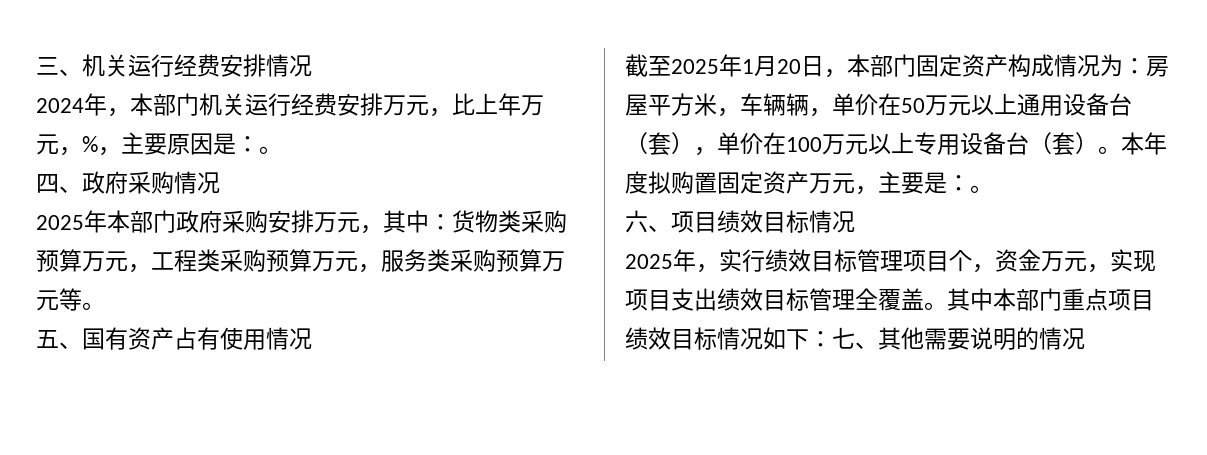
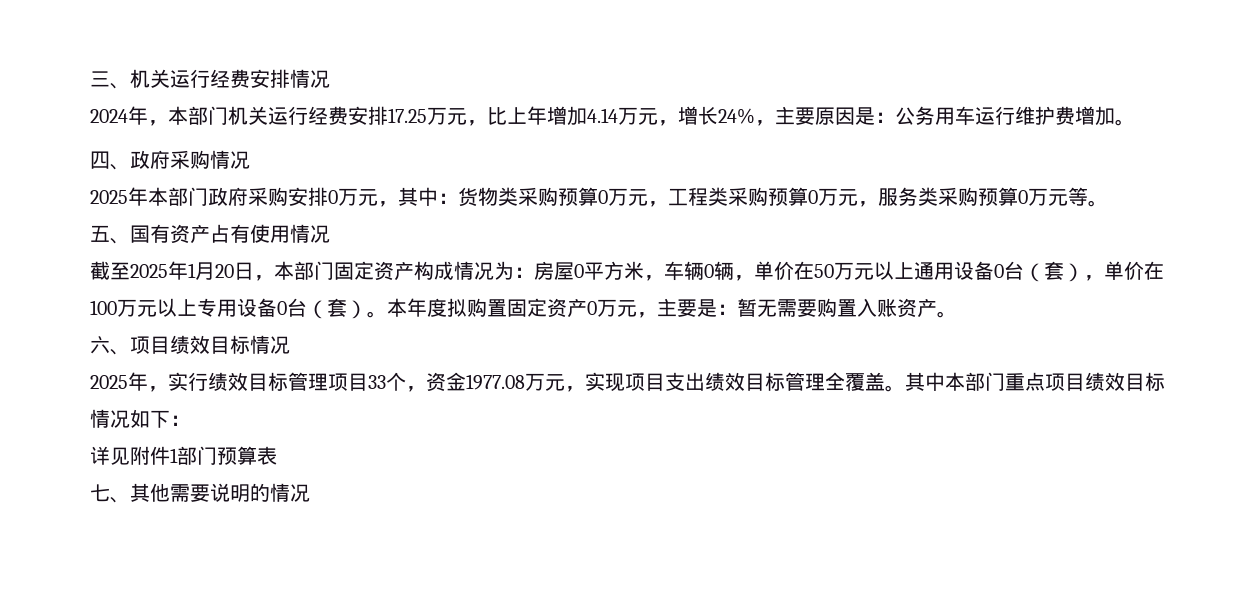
- 2024年，本部门机关运行经费安排万元，比上年万元，%，主要原因是：。
+ 2024年，本部门机关运行经费安排17.25万元，比上年增加4.14万元，增长24%，主要原因是：公务用车运行维护费增加。
- 2025年本部门政府采购安排万元，其中：货物类采购预算万元，工程类采购预算万元，服务类采购预算万元等。
+ 2025年本部门政府采购安排0万元，其中：货物类采购预算0万元，工程类采购预算0万元，服务类采购预算0万元等。
- 截至2025年1月20日，本部门固定资产构成情况为：房屋平方米，车辆辆，单价在50万元以上通用设备台（套），单价在100万元以上专用设备台（套）。
+ 截至2025年1月20日，本部门固定资产构成情况为：房屋0平方米，车辆0辆，单价在50万元以上通用设备0台（套），单价在100万元以上专用设备0台（套）。
- 本年度拟购置固定资产万元，主要是：。
+ 本年度拟购置固定资产0万元，主要是：暂无需要购置入账资产。
- 2025年，实行绩效目标管理项目个，资金万元，实现项目支出绩效目标管理全覆盖。
+ 2025年，实行绩效目标管理项目33个，资金1977.08万元，实现项目支出绩效目标管理全覆盖。
- 其中本部门重点项目绩效目标情况如下：七、其他需要说明的情况
+ 其中本部门重点项目绩效目标情况如下：
+ 详见附件1部门预算表
+ 七、其他需要说明的情况

